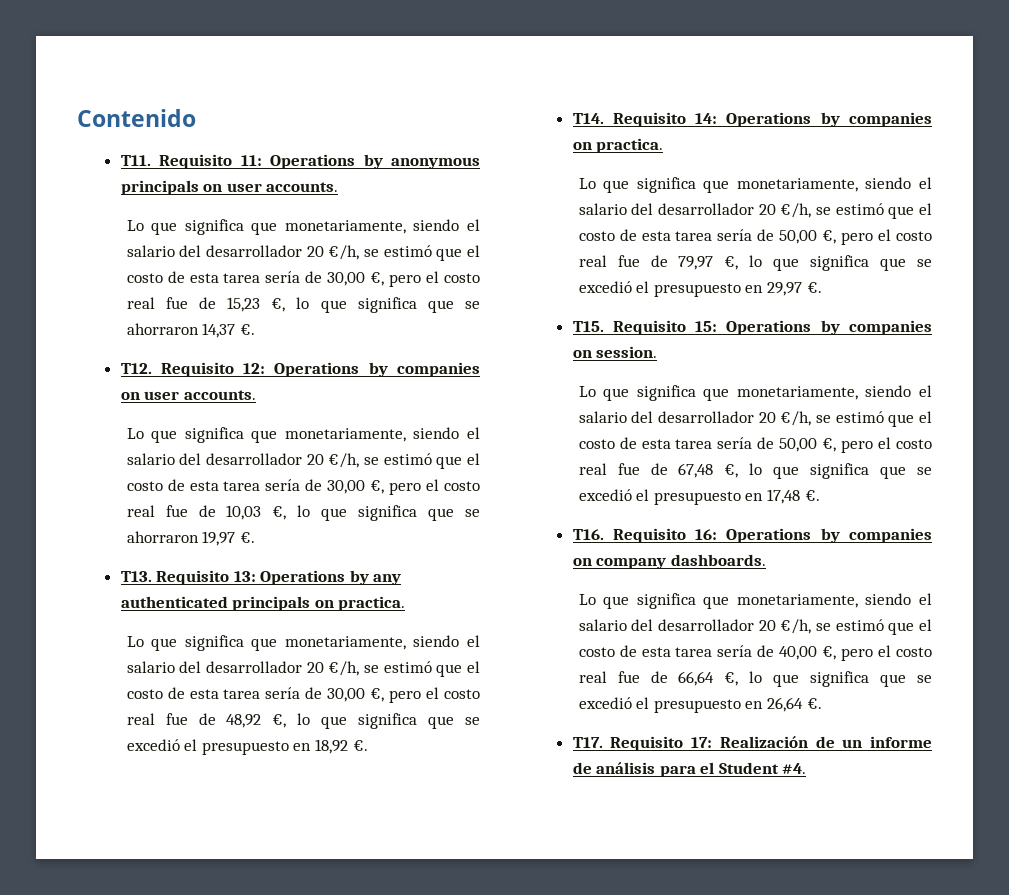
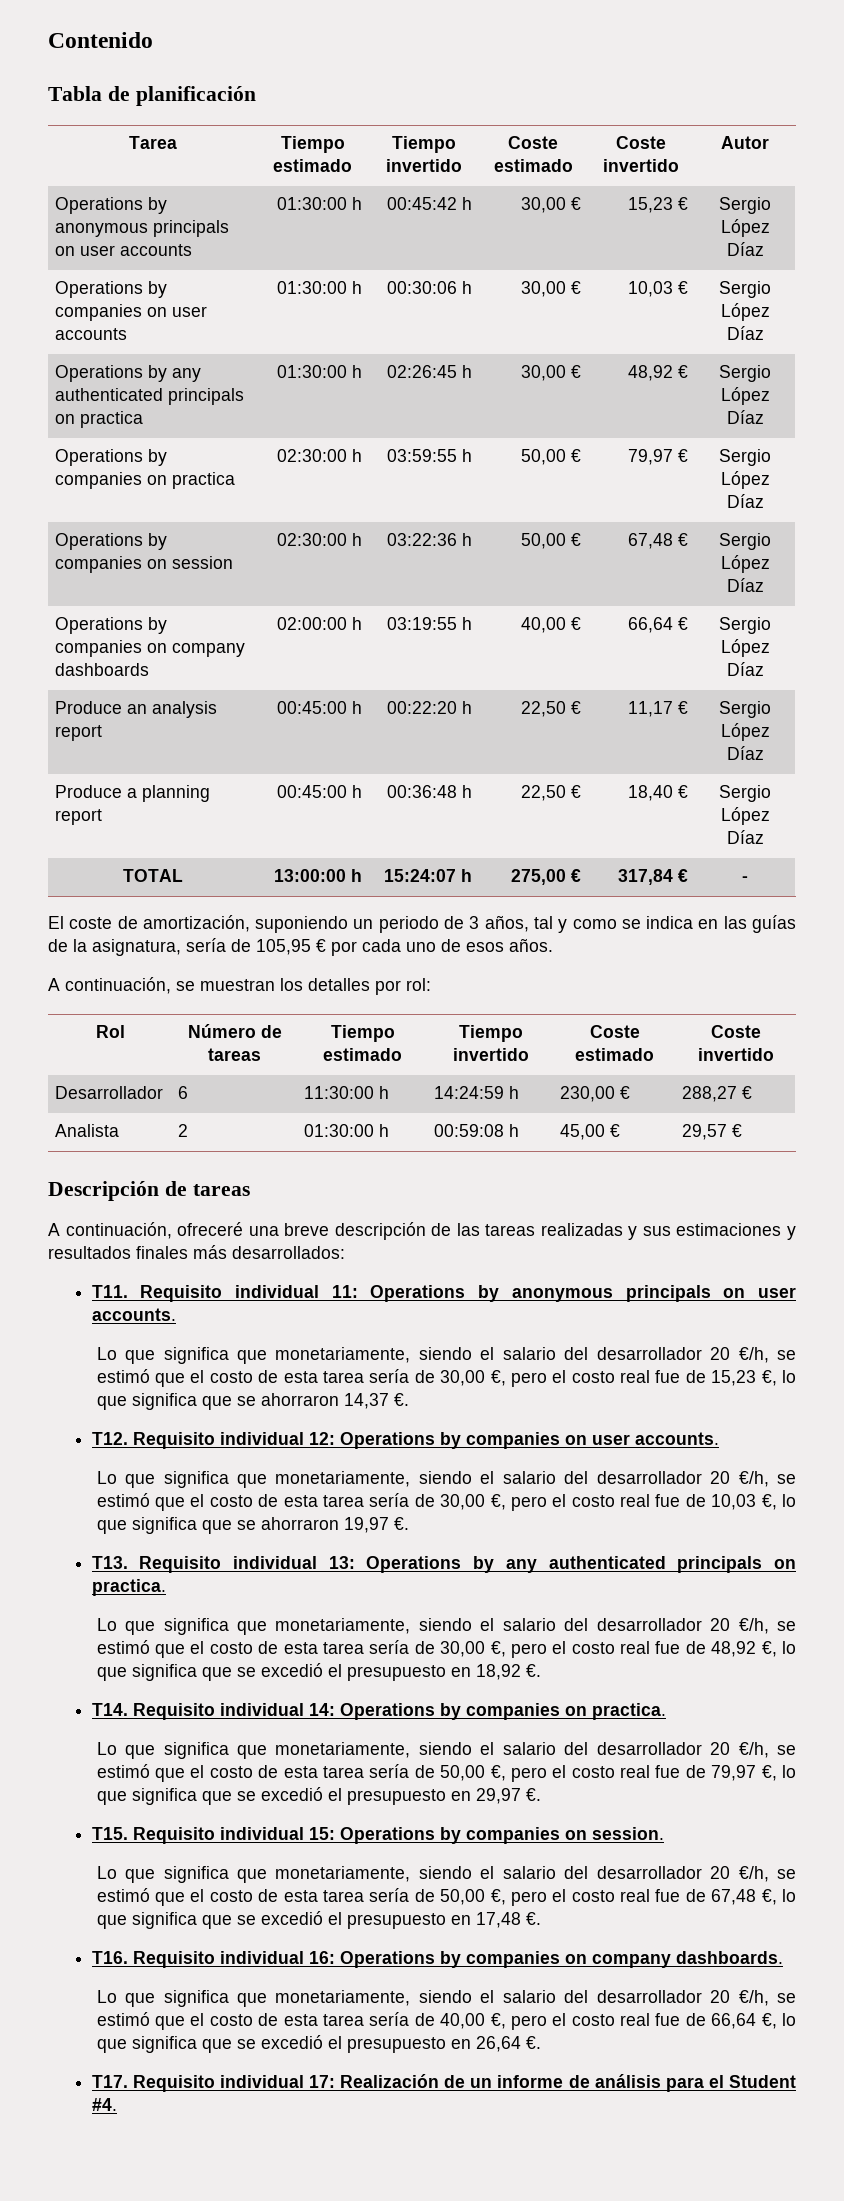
+ Tabla de planificación
+ Tarea | Tiempo estimado | Tiempo invertido | Coste estimado | Coste invertido | Autor
+ Operations by anonymous principals on user accounts | 01:30:00 h | 00:45:42 h | 30,00 € | 15,23 € | Sergio López Díaz
+ Operations by companies on user accounts | 01:30:00 h | 00:30:06 h | 30,00 € | 10,03 € | Sergio López Díaz
+ Operations by any authenticated principals on practica | 01:30:00 h | 02:26:45 h | 30,00 € | 48,92 € | Sergio López Díaz
+ Operations by companies on practica | 02:30:00 h | 03:59:55 h | 50,00 € | 79,97 € | Sergio López Díaz
+ Operations by companies on session | 02:30:00 h | 03:22:36 h | 50,00 € | 67,48 € | Sergio López Díaz
+ Operations by companies on company dashboards | 02:00:00 h | 03:19:55 h | 40,00 € | 66,64 € | Sergio López Díaz
+ Produce an analysis report | 00:45:00 h | 00:22:20 h | 22,50 € | 11,17 € | Sergio López Díaz
+ Produce a planning report | 00:45:00 h | 00:36:48 h | 22,50 € | 18,40 € | Sergio López Díaz
+ TOTAL | 13:00:00 h | 15:24:07 h | 275,00 € | 317,84 € | -
+ El coste de amortización, suponiendo un periodo de 3 años, tal y como se indica en las guías de la asignatura, sería de 105,95 € por cada uno de esos años.
+ A continuación, se muestran los detalles por rol:
+ Rol | Número de tareas | Tiempo estimado | Tiempo invertido | Coste estimado | Coste invertido
+ Desarrollador | 6 | 11:30:00 h | 14:24:59 h | 230,00 € | 288,27 €
+ Analista | 2 | 01:30:00 h | 00:59:08 h | 45,00 € | 29,57 €
+ Descripción de tareas
+ A continuación, ofreceré una breve descripción de las tareas realizadas y sus estimaciones y resultados finales más desarrollados:
- T11. Requisito 11: Operations by anonymous principals on user accounts.
+ T11. Requisito individual 11: Operations by anonymous principals on user accounts.
- T12. Requisito 12: Operations by companies on user accounts.
+ T12. Requisito individual 12: Operations by companies on user accounts.
- T13. Requisito 13: Operations by any authenticated principals on practica.
+ T13. Requisito individual 13: Operations by any authenticated principals on practica.
- T14. Requisito 14: Operations by companies on practica.
+ T14. Requisito individual 14: Operations by companies on practica.
- T15. Requisito 15: Operations by companies on session.
+ T15. Requisito individual 15: Operations by companies on session.
- T16. Requisito 16: Operations by companies on company dashboards.
+ T16. Requisito individual 16: Operations by companies on company dashboards.
- T17. Requisito 17: Realización de un informe de análisis para el Student #4.
+ T17. Requisito individual 17: Realización de un informe de análisis para el Student #4.

